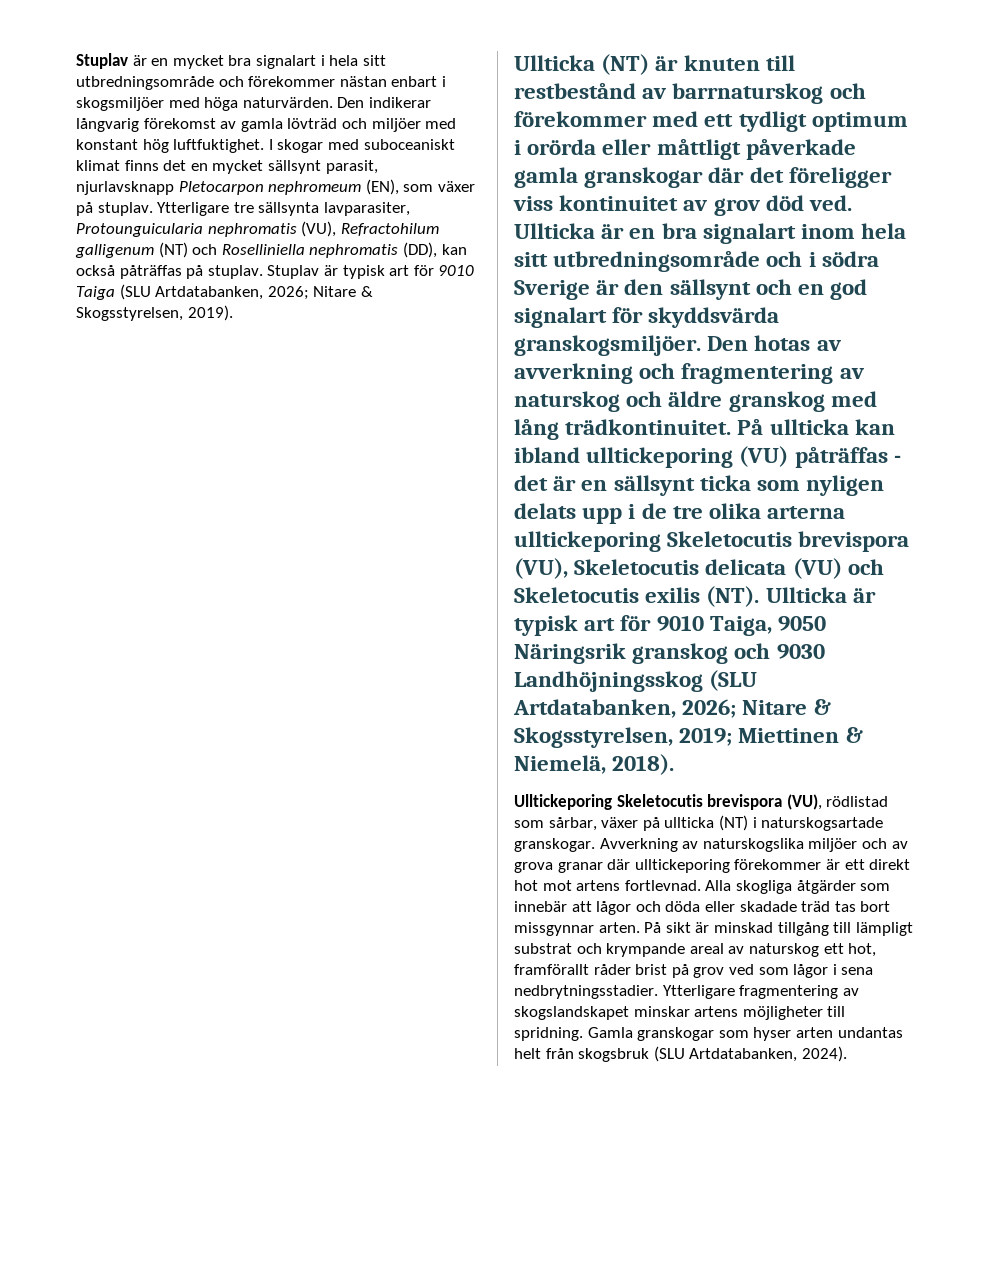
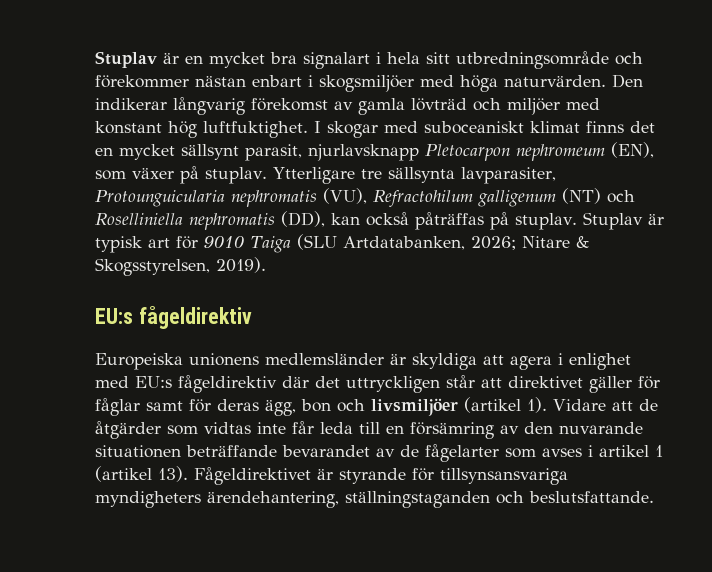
  Stuplav är typisk art för 9010 Taiga (SLU Artdatabanken, 2026; Nitare & Skogsstyrelsen, 2019).
- Ullticka (NT) är knuten till restbestånd av barrnaturskog och förekommer med ett tydligt optimum i orörda eller måttligt påverkade gamla granskogar där det föreligger viss kontinuitet av grov död ved. Ullticka är en bra signalart inom hela sitt utbredningsområde och i södra Sverige är den sällsynt och en god signalart för skyddsvärda granskogsmiljöer. Den hotas av avverkning och fragmentering av naturskog och äldre granskog med lång trädkontinuitet. På ullticka kan ibland ulltickeporing (VU) påträffas - det är en sällsynt ticka som nyligen delats upp i de tre olika arterna ulltickeporing Skeletocutis brevispora (VU), Skeletocutis delicata (VU) och Skeletocutis exilis (NT). Ullticka är typisk art för 9010 Taiga, 9050 Näringsrik granskog och 9030 Landhöjningsskog (SLU Artdatabanken, 2026; Nitare & Skogsstyrelsen, 2019; Miettinen & Niemelä, 2018).
- Ulltickeporing Skeletocutis brevispora (VU), rödlistad som sårbar, växer på ullticka (NT) i naturskogsartade granskogar. Avverkning av naturskogslika miljöer och av grova granar där ulltickeporing förekommer är ett direkt hot mot artens fortlevnad. Alla skogliga åtgärder som innebär att lågor och döda eller skadade träd tas bort missgynnar arten. På sikt är minskad tillgång till lämpligt substrat och krympande areal av naturskog ett hot, framförallt råder brist på grov ved som lågor i sena nedbrytningsstadier. Ytterligare fragmentering av skogslandskapet minskar artens möjligheter till spridning. Gamla granskogar som hyser arten undantas helt från skogsbruk (SLU Artdatabanken, 2024).
+ EU:s fågeldirektiv
+ Europeiska unionens medlemsländer är skyldiga att agera i enlighet med EU:s fågeldirektiv där det uttryckligen står att direktivet gäller för fåglar samt för deras ägg, bon och livsmiljöer (artikel 1). Vidare att de åtgärder som vidtas inte får leda till en försämring av den nuvarande situationen beträffande bevarandet av de fågelarter som avses i artikel 1 (artikel 13). Fågeldirektivet är styrande för tillsynsansvariga myndigheters ärendehantering, ställningstaganden och beslutsfattande.

